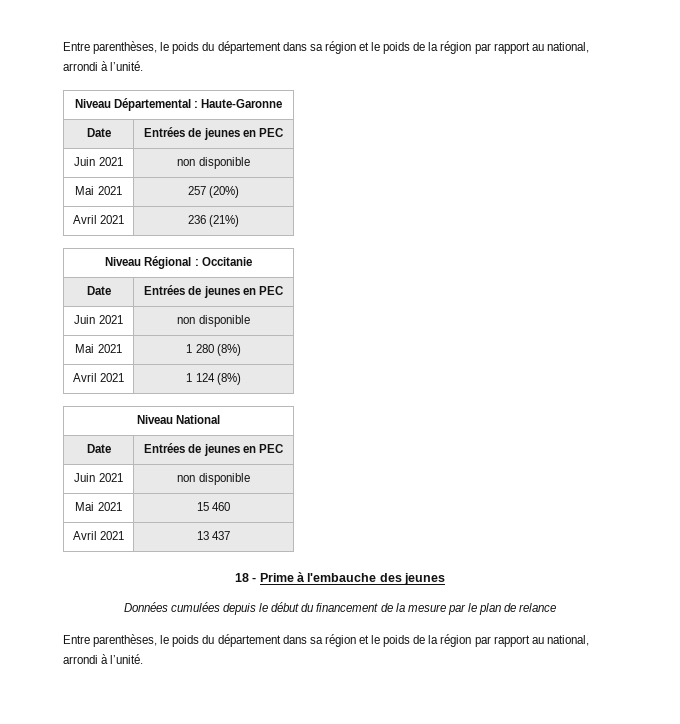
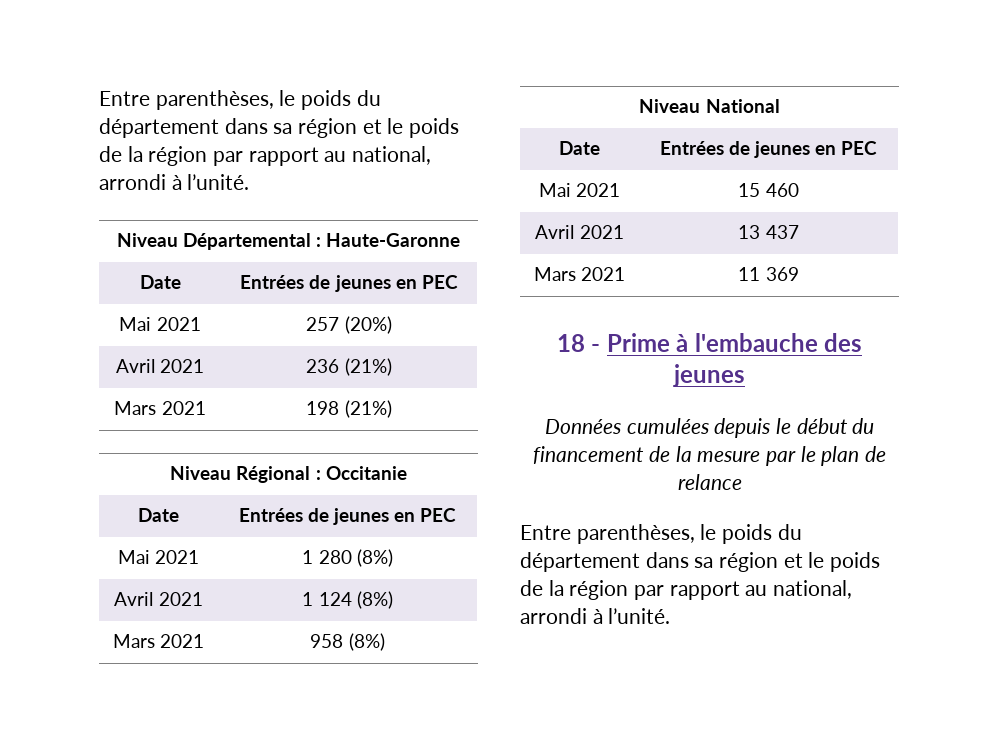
  Niveau Départemental : Haute-Garonne
  Date | Entrées de jeunes en PEC
- Juin 2021 | non disponible
+ Mars 2021 | 198 (21%)
  Niveau Régional : Occitanie
  Date | Entrées de jeunes en PEC
- Juin 2021 | non disponible
+ Mars 2021 | 958 (8%)
  Niveau National
  Date | Entrées de jeunes en PEC
- Juin 2021 | non disponible
+ Mars 2021 | 11 369

